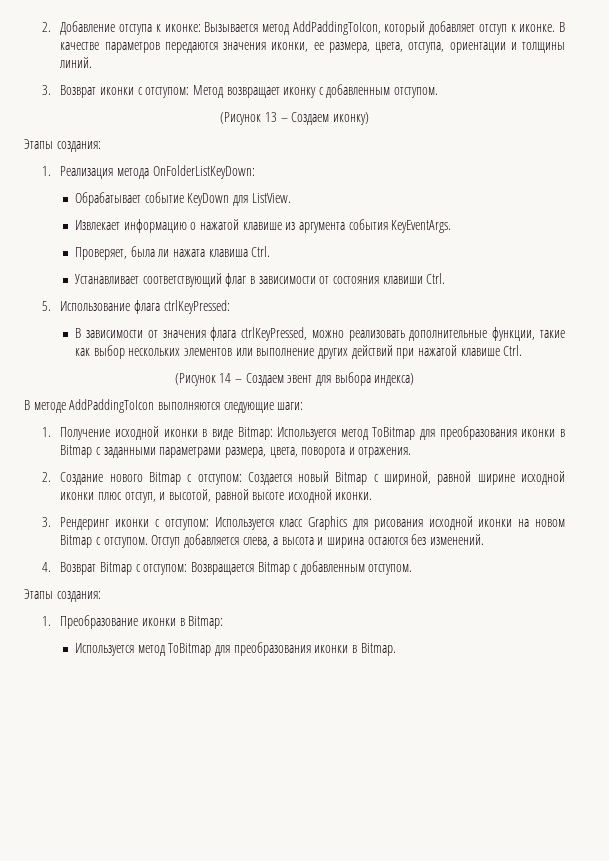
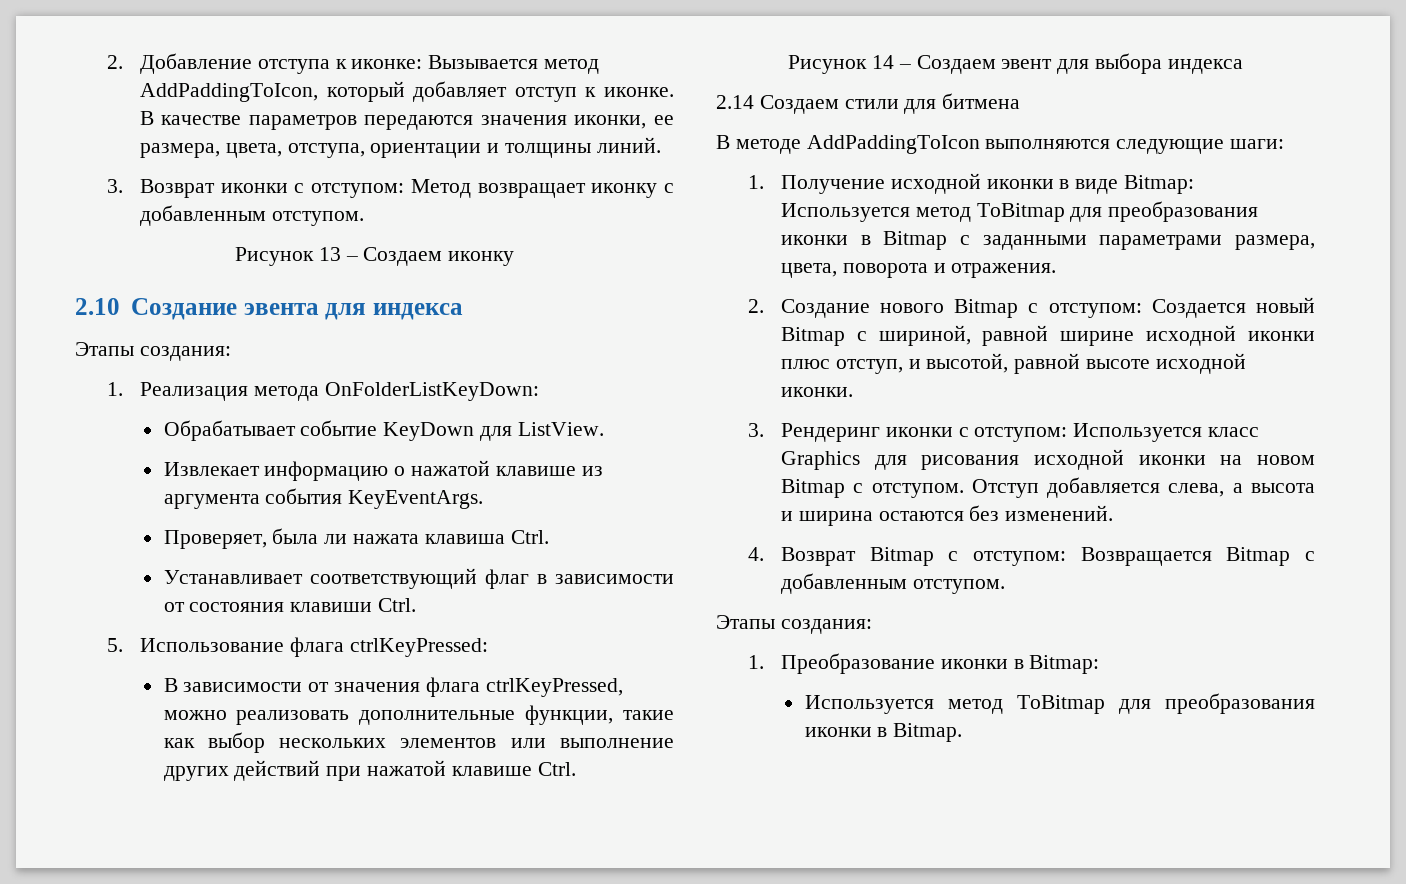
- (Рисунок 13 – Создаем иконку)
+ Рисунок 13 – Создаем иконку
+ 2.10 Создание эвента для индекса
- (Рисунок 14 – Создаем эвент для выбора индекса)
+ Рисунок 14 – Создаем эвент для выбора индекса
+ 2.14 Создаем стили для битмена

